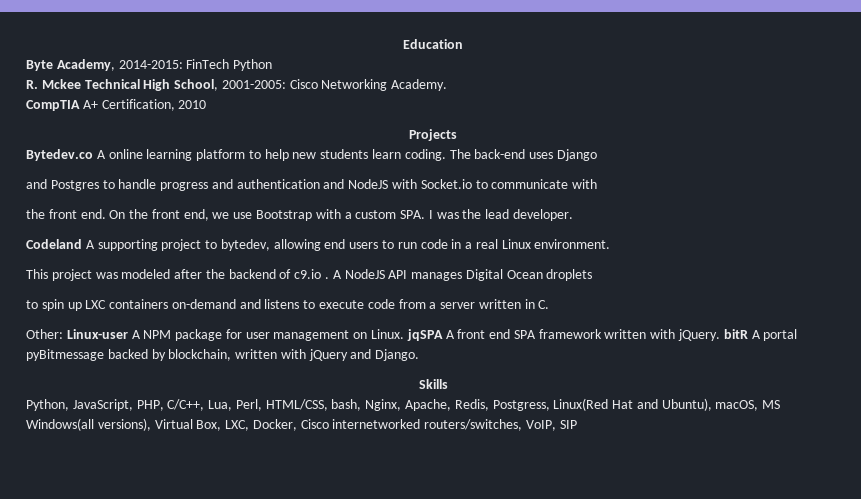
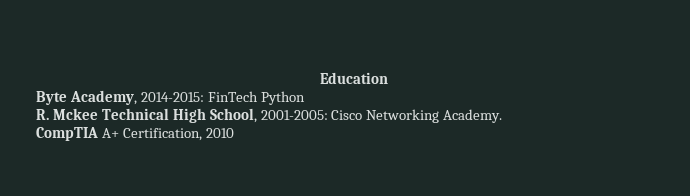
- Projects
- Bytedev.co A online learning platform to help new students learn coding. The back-end uses Django
- and Postgres to handle progress and authentication and NodeJS with Socket.io to communicate with
- the front end. On the front end, we use Bootstrap with a custom SPA. I was the lead developer.
- Codeland A supporting project to bytedev, allowing end users to run code in a real Linux environment.
- This project was modeled after the backend of c9.io . A NodeJS API manages Digital Ocean droplets
- to spin up LXC containers on-demand and listens to execute code from a server written in C.
- Other: Linux-user A NPM package for user management on Linux. jqSPA A front end SPA framework written with jQuery. bitR A portal pyBitmessage backed by blockchain, written with jQuery and Django.
- Skills
- Python, JavaScript, PHP, C/C++, Lua, Perl, HTML/CSS, bash, Nginx, Apache, Redis, Postgress, Linux(Red Hat and Ubuntu), macOS, MS Windows(all versions), Virtual Box, LXC, Docker, Cisco internetworked routers/switches, VoIP, SIP

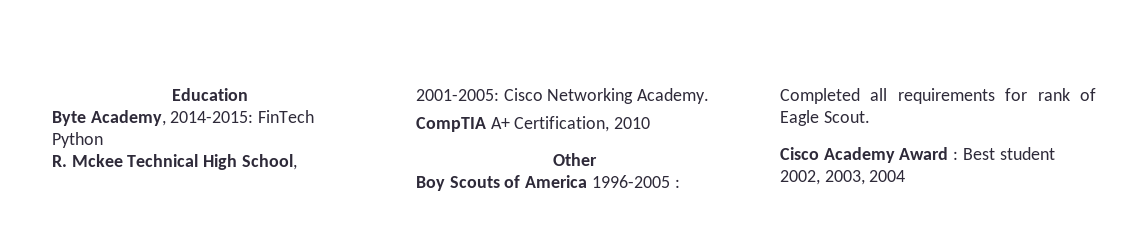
+ Other
+ Boy Scouts of America 1996-2005 : Completed all requirements for rank of Eagle Scout.
+ Cisco Academy Award : Best student 2002, 2003, 2004

